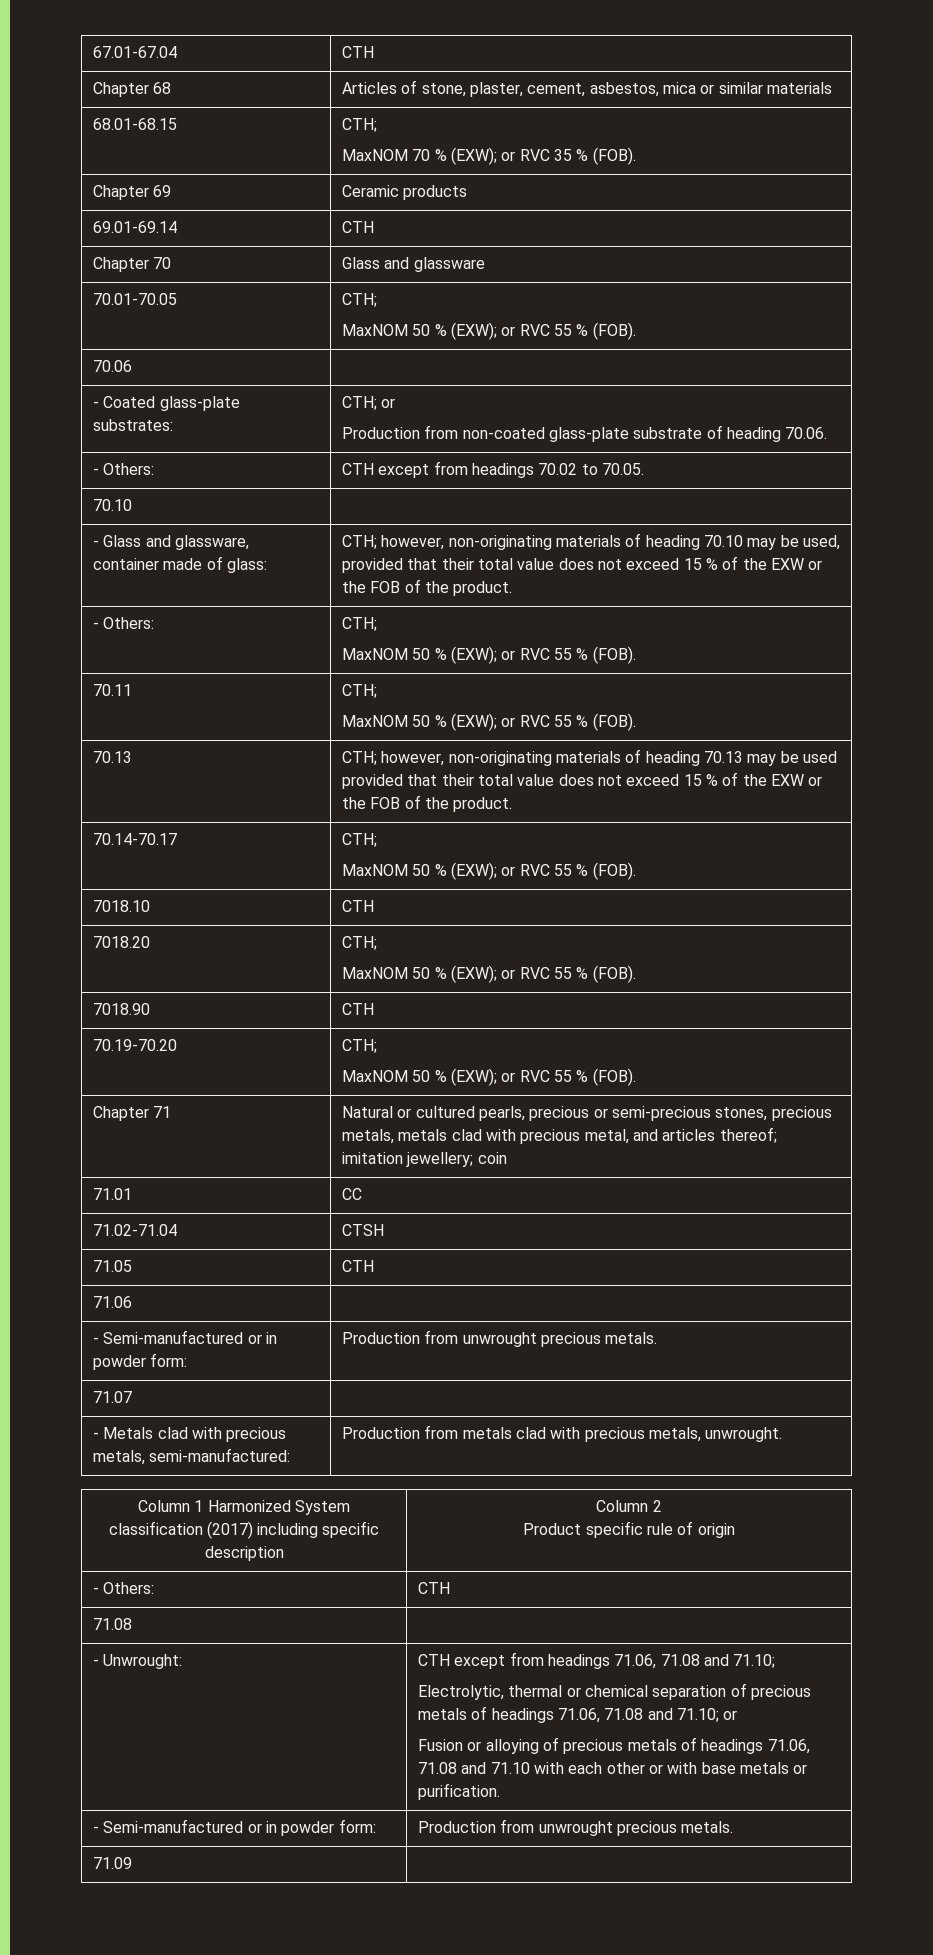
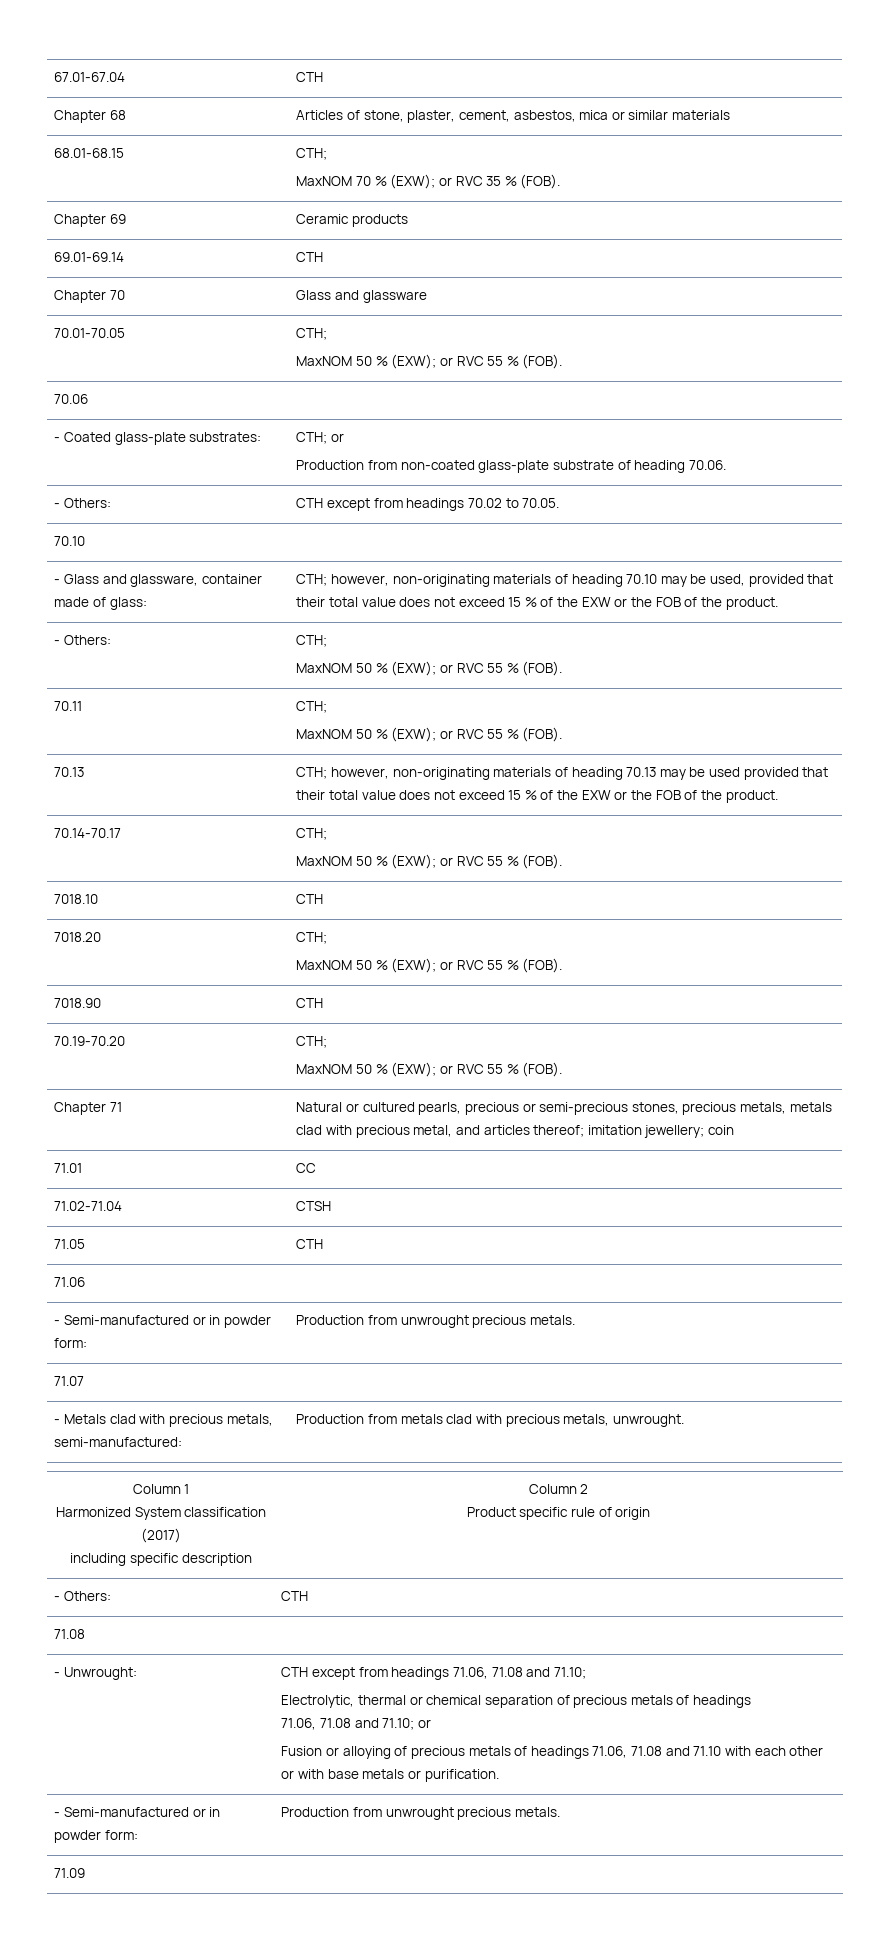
- Column 1 Harmonized System classification (2017) including specific description | Column 2
+ Column 1
+ Harmonized System classification (2017)
+ including specific description | Column 2
- Electrolytic, thermal or chemical separation of precious metals of headings 71.06, 71.08 and 71.10; or
+ Electrolytic, thermal or chemical separation of precious metals of headings
+ 71.06, 71.08 and 71.10; or

